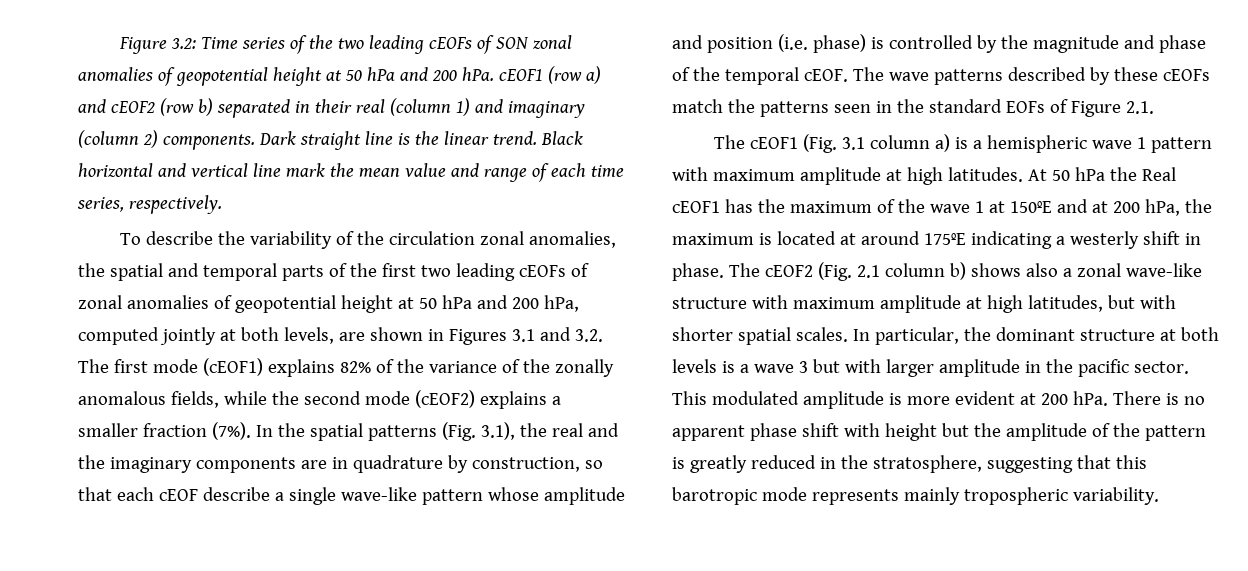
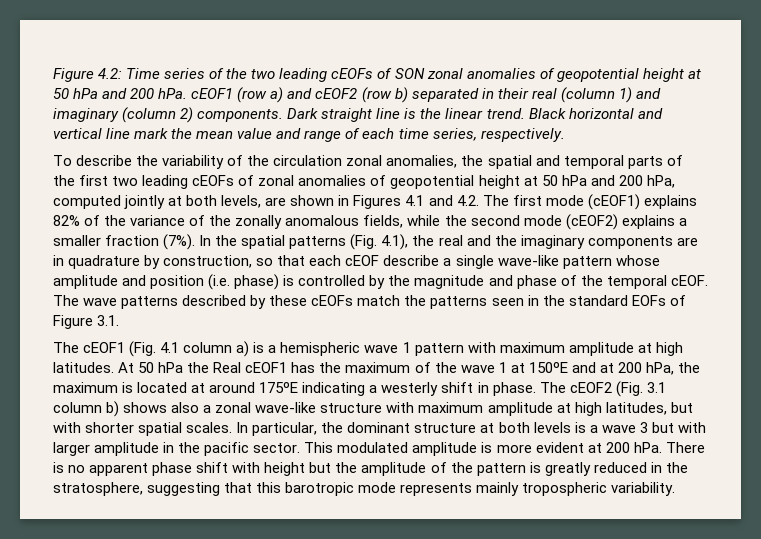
- Figure 3.2: Time series of the two leading cEOFs of SON zonal anomalies of geopotential height at 50 hPa and 200 hPa. cEOF1 (row a) and cEOF2 (row b) separated in their real (column 1) and imaginary (column 2) components.
+ Figure 4.2: Time series of the two leading cEOFs of SON zonal anomalies of geopotential height at 50 hPa and 200 hPa. cEOF1 (row a) and cEOF2 (row b) separated in their real (column 1) and imaginary (column 2) components.
- To describe the variability of the circulation zonal anomalies, the spatial and temporal parts of the first two leading cEOFs of zonal anomalies of geopotential height at 50 hPa and 200 hPa, computed jointly at both levels, are shown in Figures 3.1 and 3.2. The first mode (cEOF1) explains 82% of the variance of the zonally anomalous fields, while the second mode (cEOF2) explains a smaller fraction (7%).
+ To describe the variability of the circulation zonal anomalies, the spatial and temporal parts of the first two leading cEOFs of zonal anomalies of geopotential height at 50 hPa and 200 hPa, computed jointly at both levels, are shown in Figures 4.1 and 4.2. The first mode (cEOF1) explains 82% of the variance of the zonally anomalous fields, while the second mode (cEOF2) explains a smaller fraction (7%).
- In the spatial patterns (Fig. 3.1), the real and the imaginary components are in quadrature by construction, so that each cEOF describe a single wave-like pattern whose amplitude and position (i.e. phase) is controlled by the magnitude and phase of the temporal cEOF.
+ In the spatial patterns (Fig. 4.1), the real and the imaginary components are in quadrature by construction, so that each cEOF describe a single wave-like pattern whose amplitude and position (i.e. phase) is controlled by the magnitude and phase of the temporal cEOF.
- The wave patterns described by these cEOFs match the patterns seen in the standard EOFs of Figure 2.1.
+ The wave patterns described by these cEOFs match the patterns seen in the standard EOFs of Figure 3.1.
- The cEOF1 (Fig. 3.1 column a) is a hemispheric wave 1 pattern with maximum amplitude at high latitudes.
+ The cEOF1 (Fig. 4.1 column a) is a hemispheric wave 1 pattern with maximum amplitude at high latitudes.
- The cEOF2 (Fig. 2.1 column b) shows also a zonal wave-like structure with maximum amplitude at high latitudes, but with shorter spatial scales.
+ The cEOF2 (Fig. 3.1 column b) shows also a zonal wave-like structure with maximum amplitude at high latitudes, but with shorter spatial scales.

